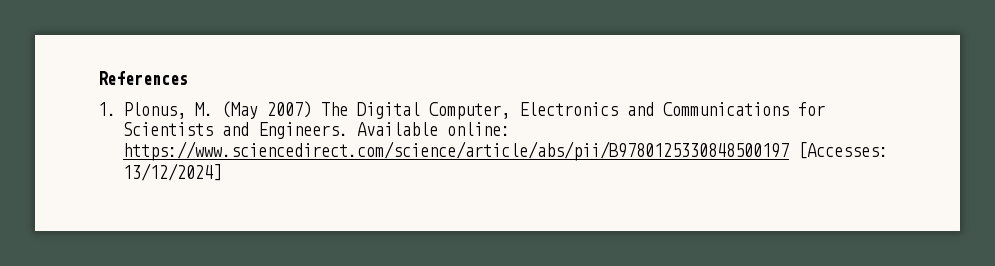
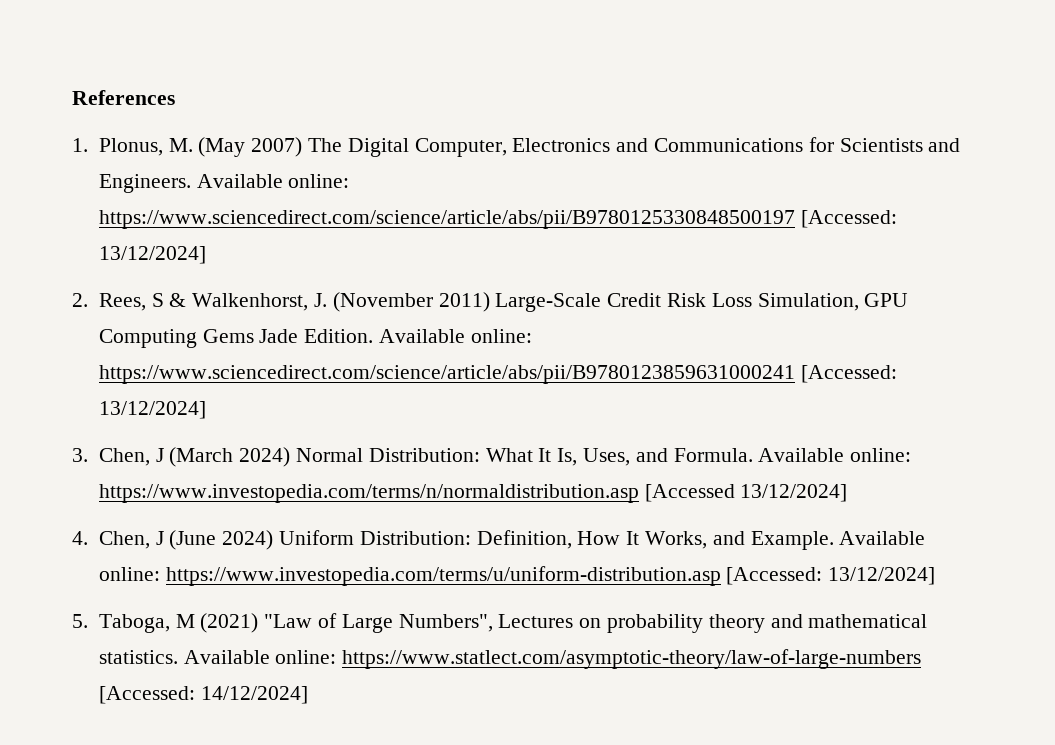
- Available online: https://www.sciencedirect.com/science/article/abs/pii/B9780125330848500197 [Accesses: 13/12/2024]
+ Available online: https://www.sciencedirect.com/science/article/abs/pii/B9780125330848500197 [Accessed: 13/12/2024]
+ 2. Rees, S & Walkenhorst, J. (November 2011) Large-Scale Credit Risk Loss Simulation, GPU Computing Gems Jade Edition. Available online: https://www.sciencedirect.com/science/article/abs/pii/B9780123859631000241 [Accessed: 13/12/2024]
+ 3. Chen, J (March 2024) Normal Distribution: What It Is, Uses, and Formula. Available online: https://www.investopedia.com/terms/n/normaldistribution.asp [Accessed 13/12/2024]
+ 4. Chen, J (June 2024) Uniform Distribution: Definition, How It Works, and Example. Available online: https://www.investopedia.com/terms/u/uniform-distribution.asp [Accessed: 13/12/2024]
+ 5. Taboga, M (2021) "Law of Large Numbers", Lectures on probability theory and mathematical statistics. Available online: https://www.statlect.com/asymptotic-theory/law-of-large-numbers [Accessed: 14/12/2024]

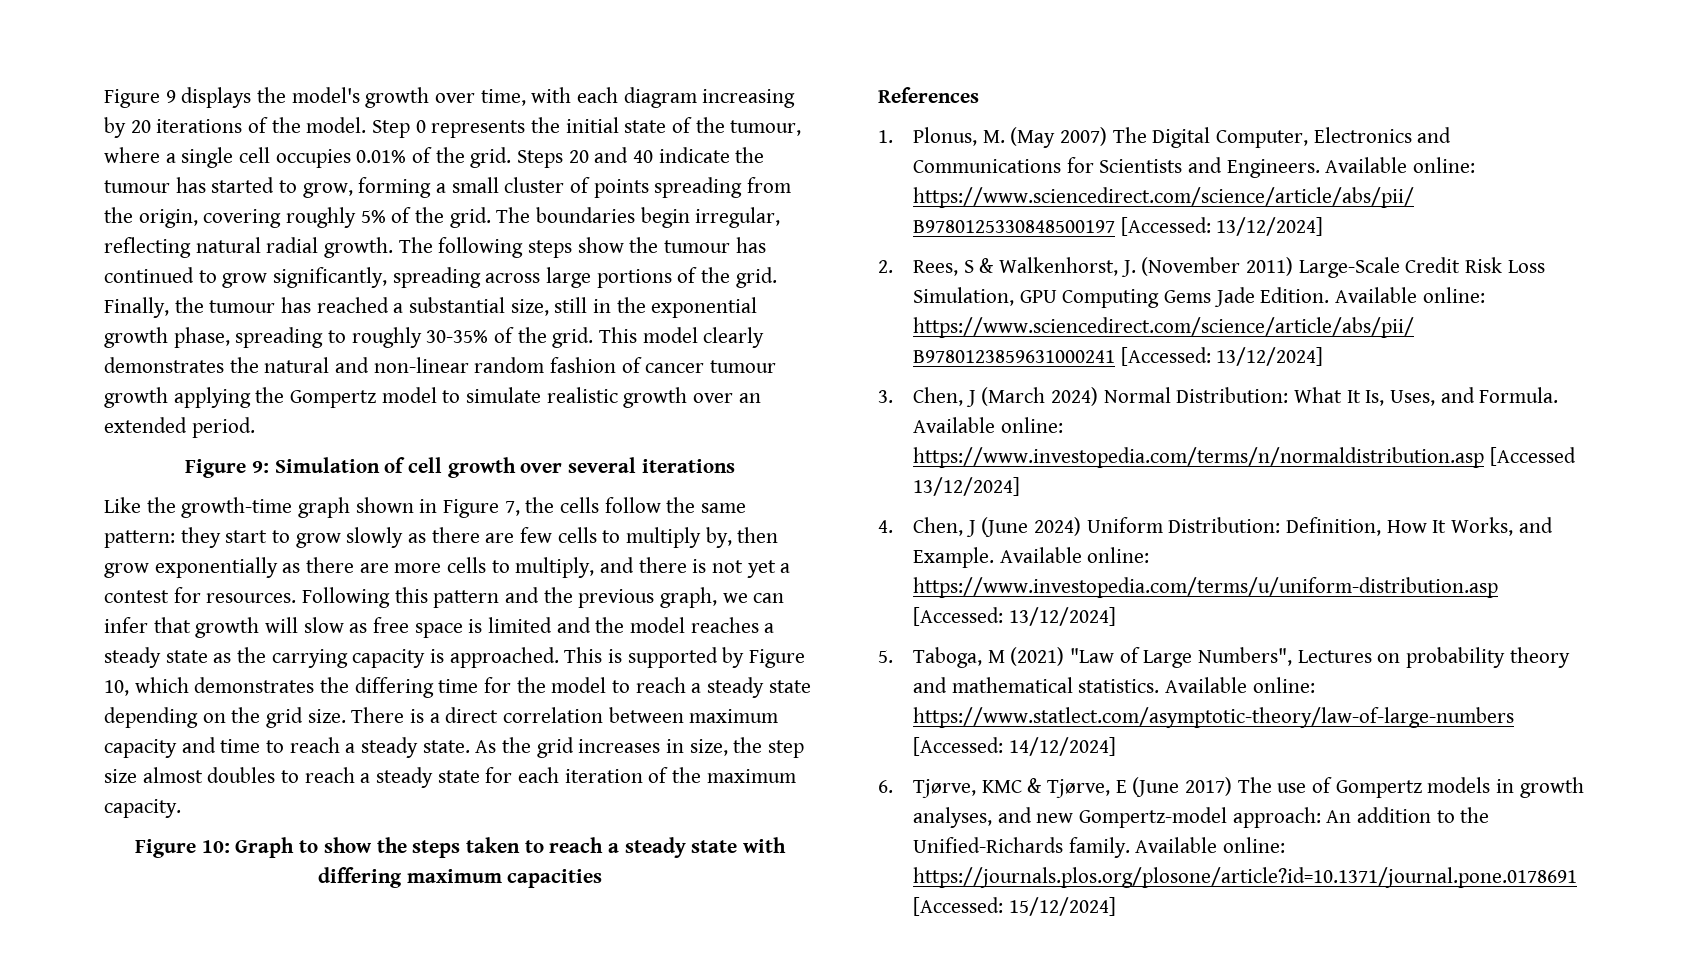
+ Figure 9 displays the model's growth over time, with each diagram increasing by 20 iterations of the model. Step 0 represents the initial state of the tumour, where a single cell occupies 0.01% of the grid. Steps 20 and 40 indicate the tumour has started to grow, forming a small cluster of points spreading from the origin, covering roughly 5% of the grid. The boundaries begin irregular, reflecting natural radial growth. The following steps show the tumour has continued to grow significantly, spreading across large portions of the grid. Finally, the tumour has reached a substantial size, still in the exponential growth phase, spreading to roughly 30-35% of the grid. This model clearly demonstrates the natural and non-linear random fashion of cancer tumour growth applying the Gompertz model to simulate realistic growth over an extended period.
+ Figure 9: Simulation of cell growth over several iterations
+ Like the growth-time graph shown in Figure 7, the cells follow the same pattern: they start to grow slowly as there are few cells to multiply by, then grow exponentially as there are more cells to multiply, and there is not yet a contest for resources. Following this pattern and the previous graph, we can infer that growth will slow as free space is limited and the model reaches a steady state as the carrying capacity is approached. This is supported by Figure 10, which demonstrates the differing time for the model to reach a steady state depending on the grid size. There is a direct correlation between maximum capacity and time to reach a steady state. As the grid increases in size, the step size almost doubles to reach a steady state for each iteration of the maximum capacity.
+ Figure 10: Graph to show the steps taken to reach a steady state with differing maximum capacities
+ 6. Tjørve, KMC & Tjørve, E (June 2017) The use of Gompertz models in growth analyses, and new Gompertz-model approach: An addition to the Unified-Richards family. Available online: https://journals.plos.org/plosone/article?id=10.1371/journal.pone.0178691 [Accessed: 15/12/2024]

